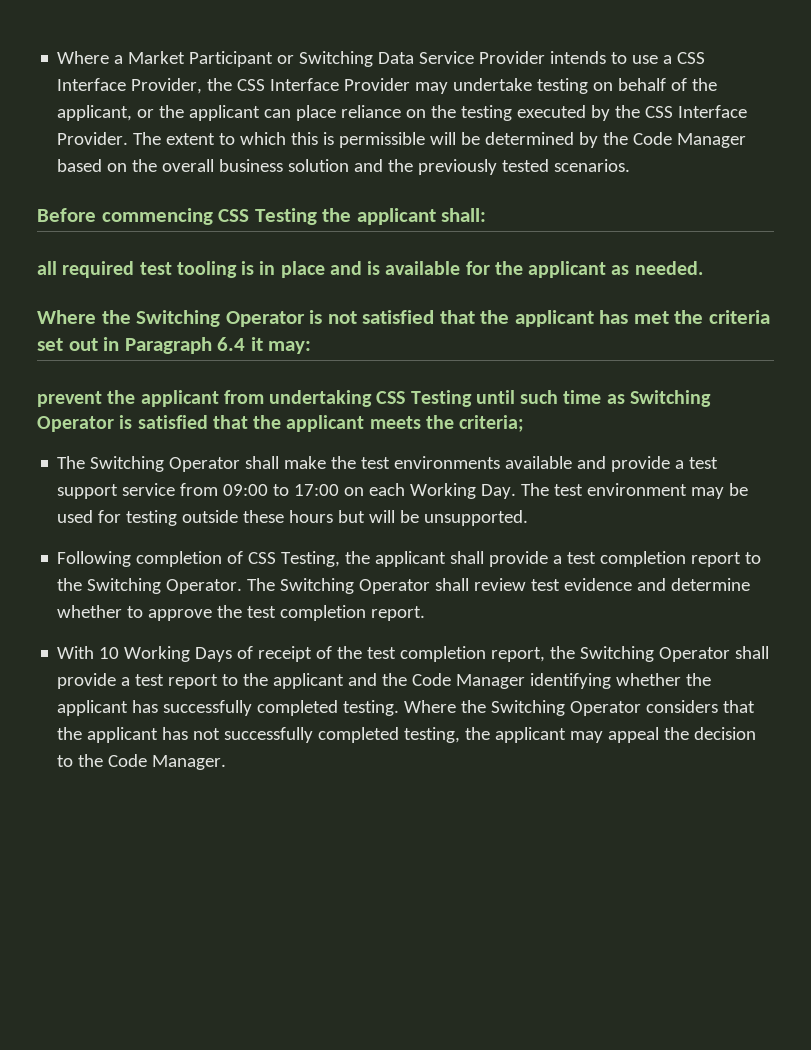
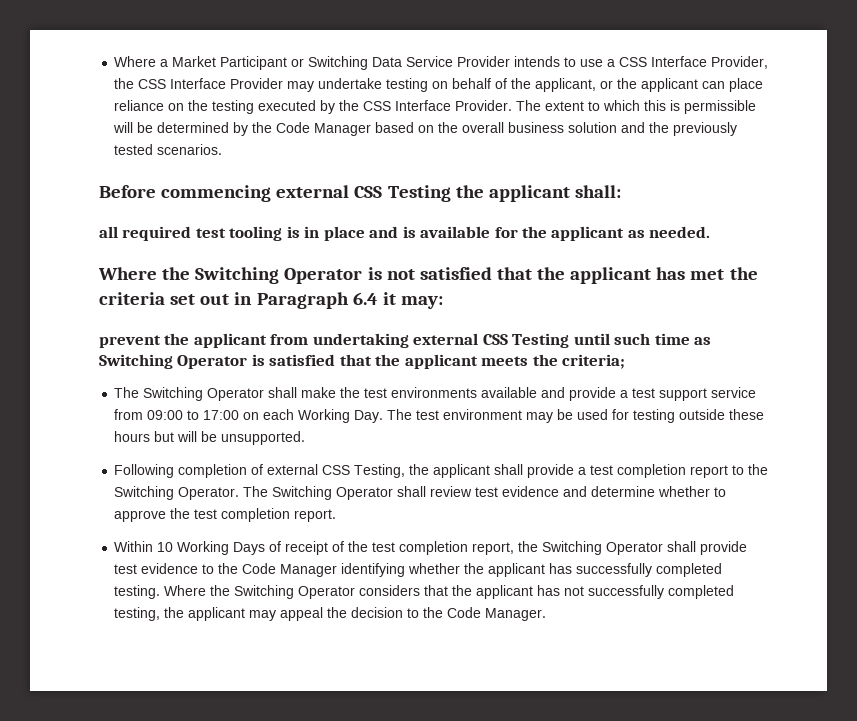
- Before commencing CSS Testing the applicant shall:
+ Before commencing external CSS Testing the applicant shall:
- prevent the applicant from undertaking CSS Testing until such time as Switching Operator is satisfied that the applicant meets the criteria;
+ prevent the applicant from undertaking external CSS Testing until such time as Switching Operator is satisfied that the applicant meets the criteria;
- Following completion of CSS Testing, the applicant shall provide a test completion report to the Switching Operator.
+ Following completion of external CSS Testing, the applicant shall provide a test completion report to the Switching Operator.
- With 10 Working Days of receipt of the test completion report, the Switching Operator shall provide a test report to the applicant and the Code Manager identifying whether the applicant has successfully completed testing.
+ Within 10 Working Days of receipt of the test completion report, the Switching Operator shall provide test evidence to the Code Manager identifying whether the applicant has successfully completed testing.

